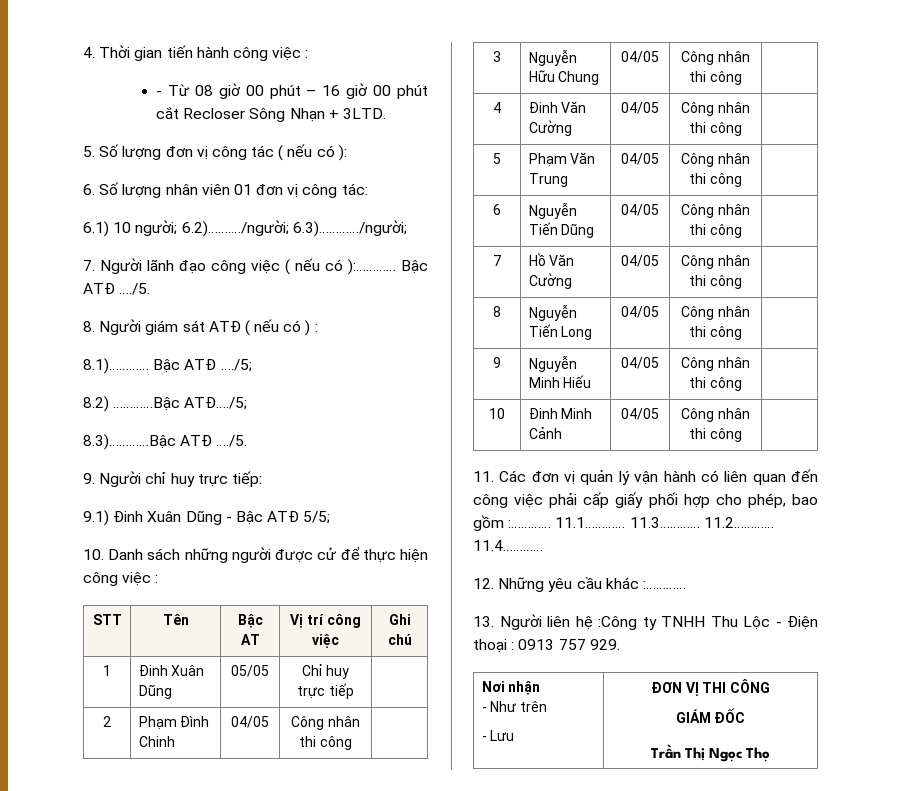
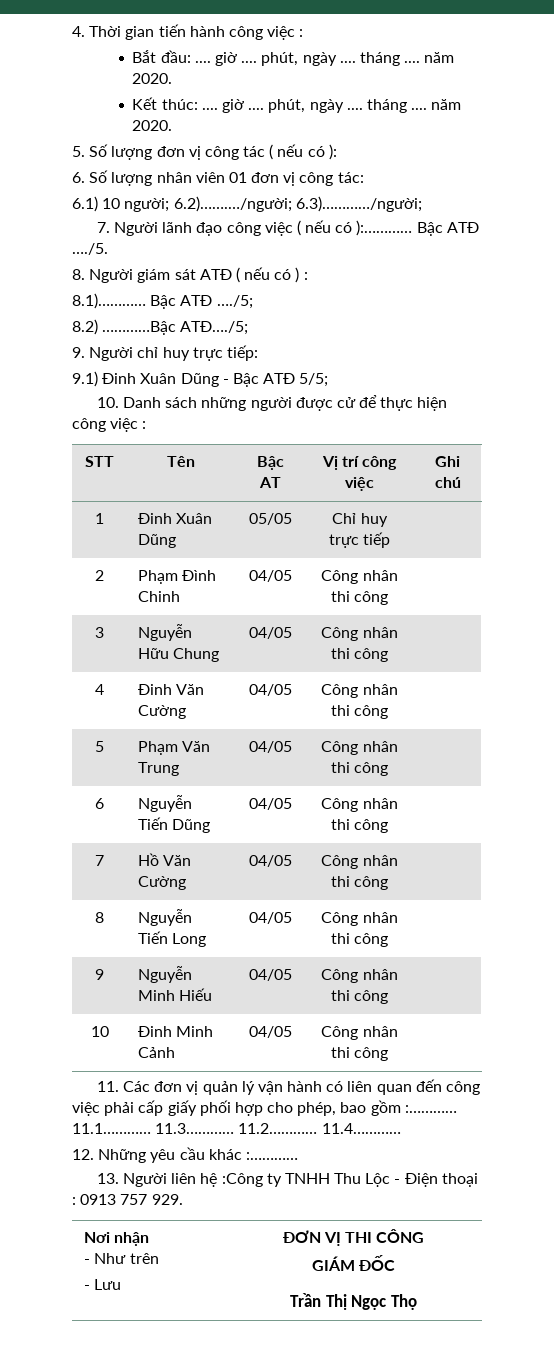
- - Từ 08 giờ 00 phút – 16 giờ 00 phút cắt Recloser Sông Nhạn + 3LTD.
+ Bắt đầu: .... giờ .... phút, ngày .... tháng .... năm 2020.
+ Kết thúc: .... giờ .... phút, ngày .... tháng .... năm 2020.
- 8.3)…………Bậc ATĐ …./5.

